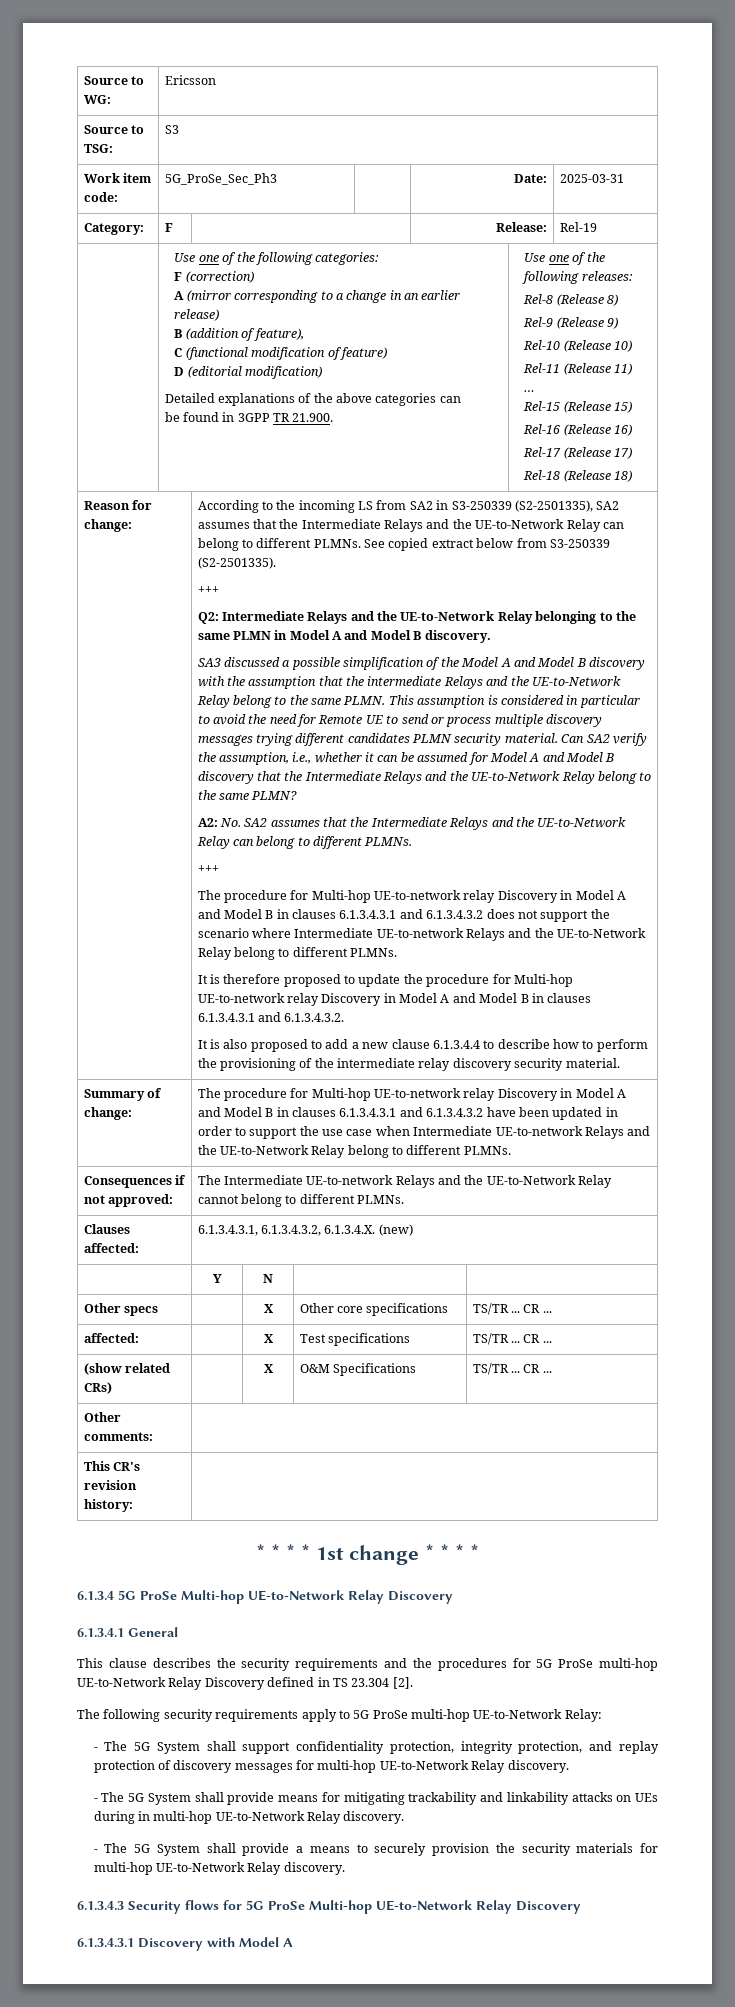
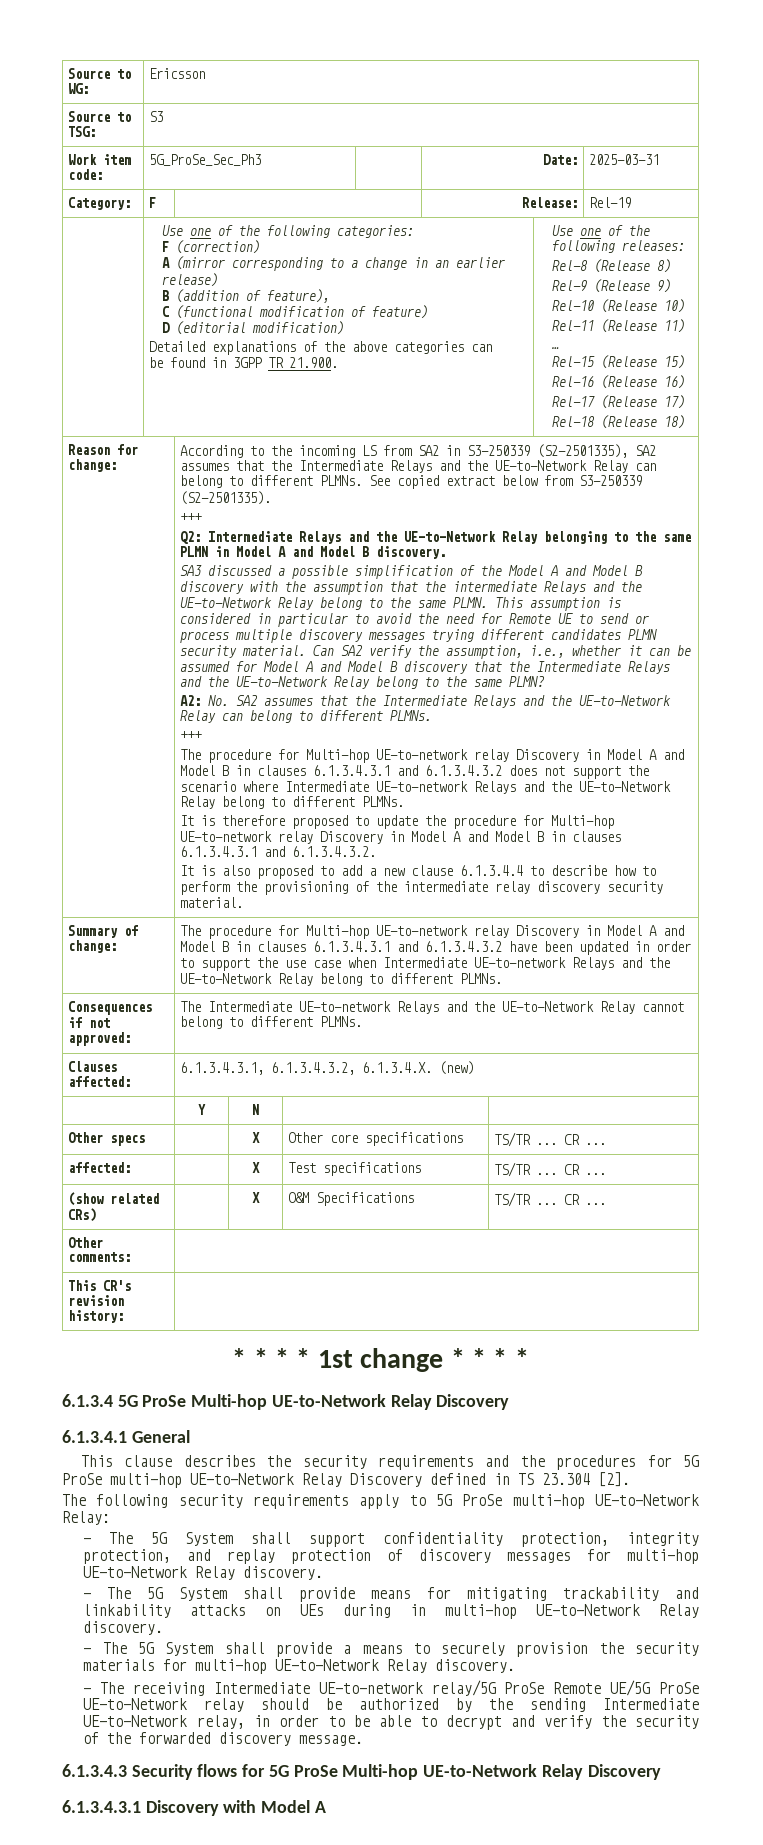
+ - The receiving Intermediate UE-to-network relay/5G ProSe Remote UE/5G ProSe UE-to-Network relay should be authorized by the sending Intermediate UE-to-Network relay, in order to be able to decrypt and verify the security of the forwarded discovery message.

